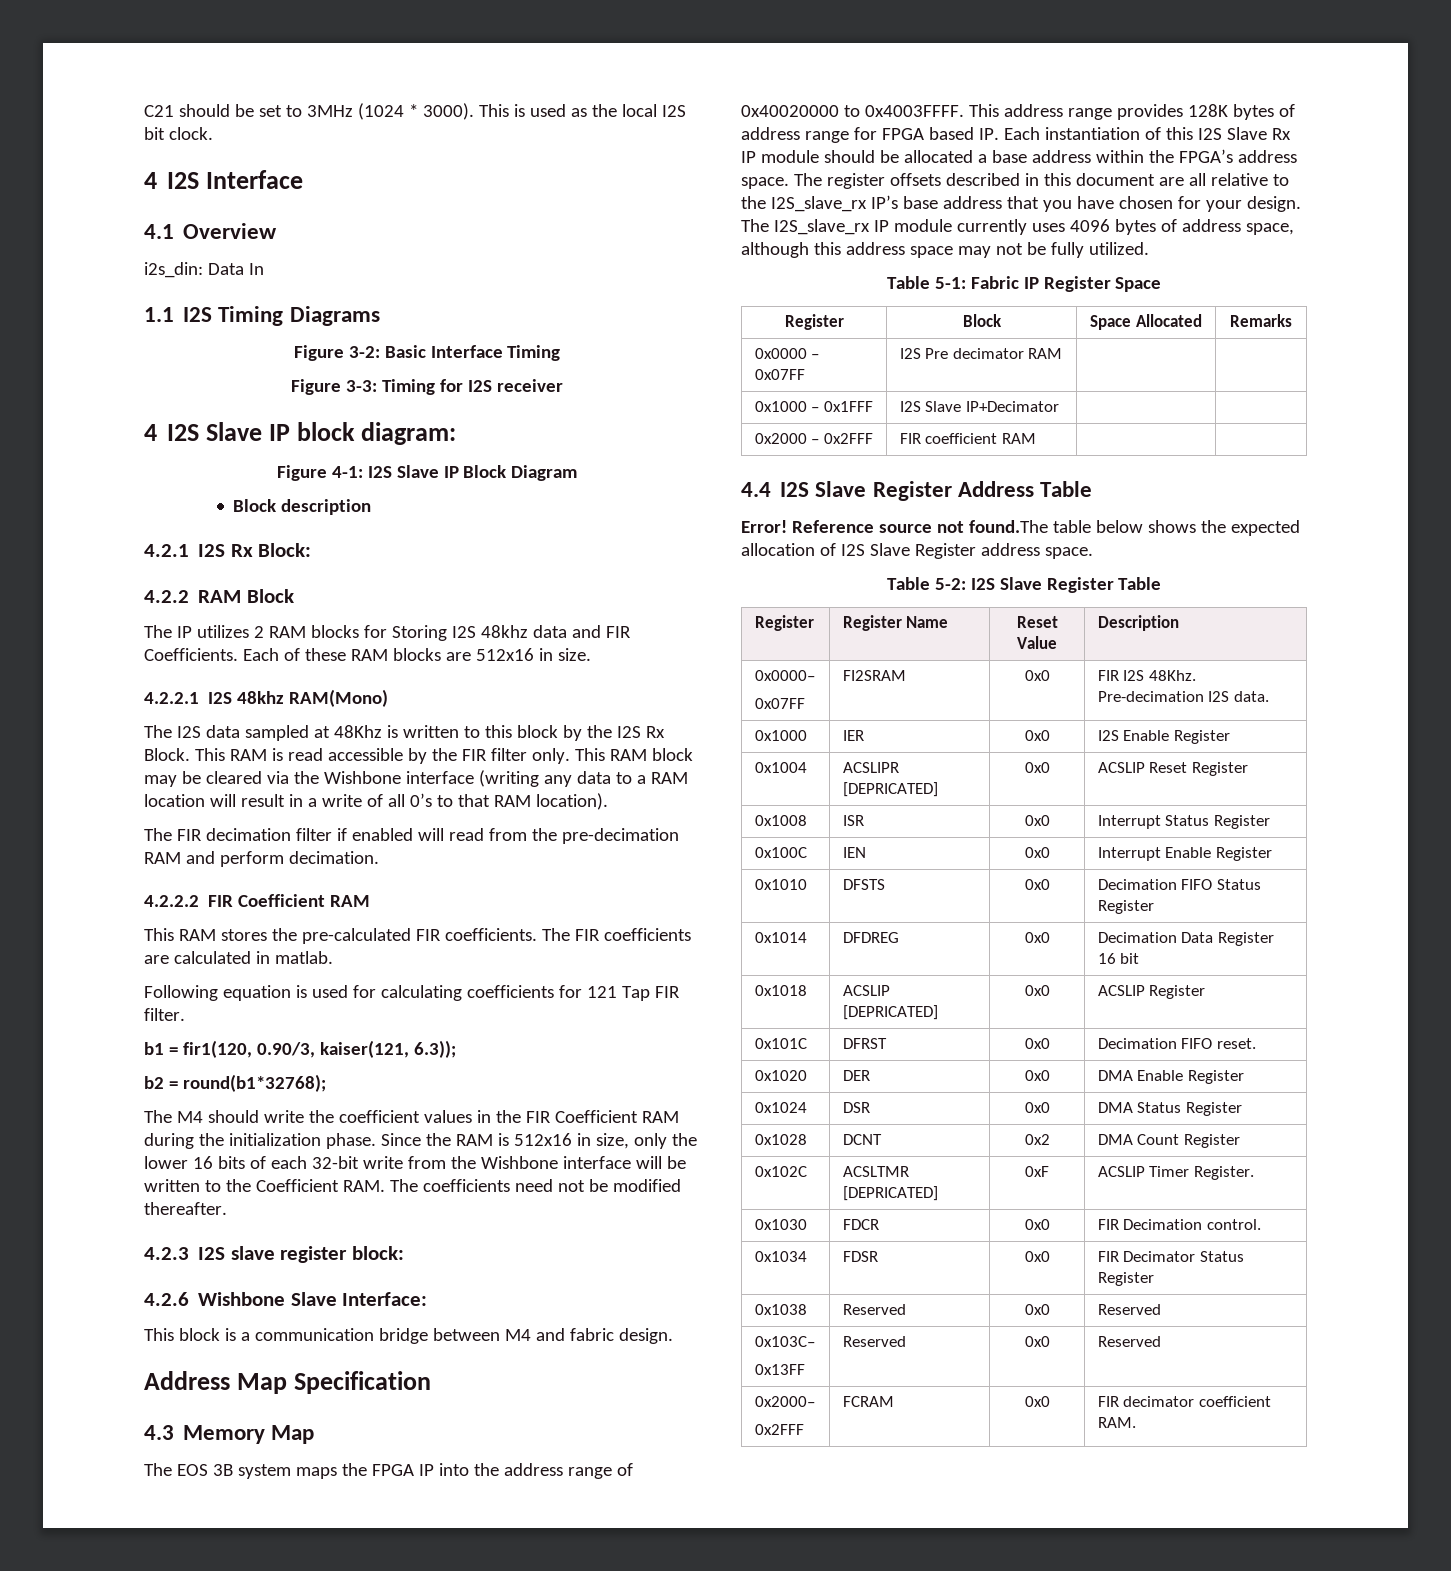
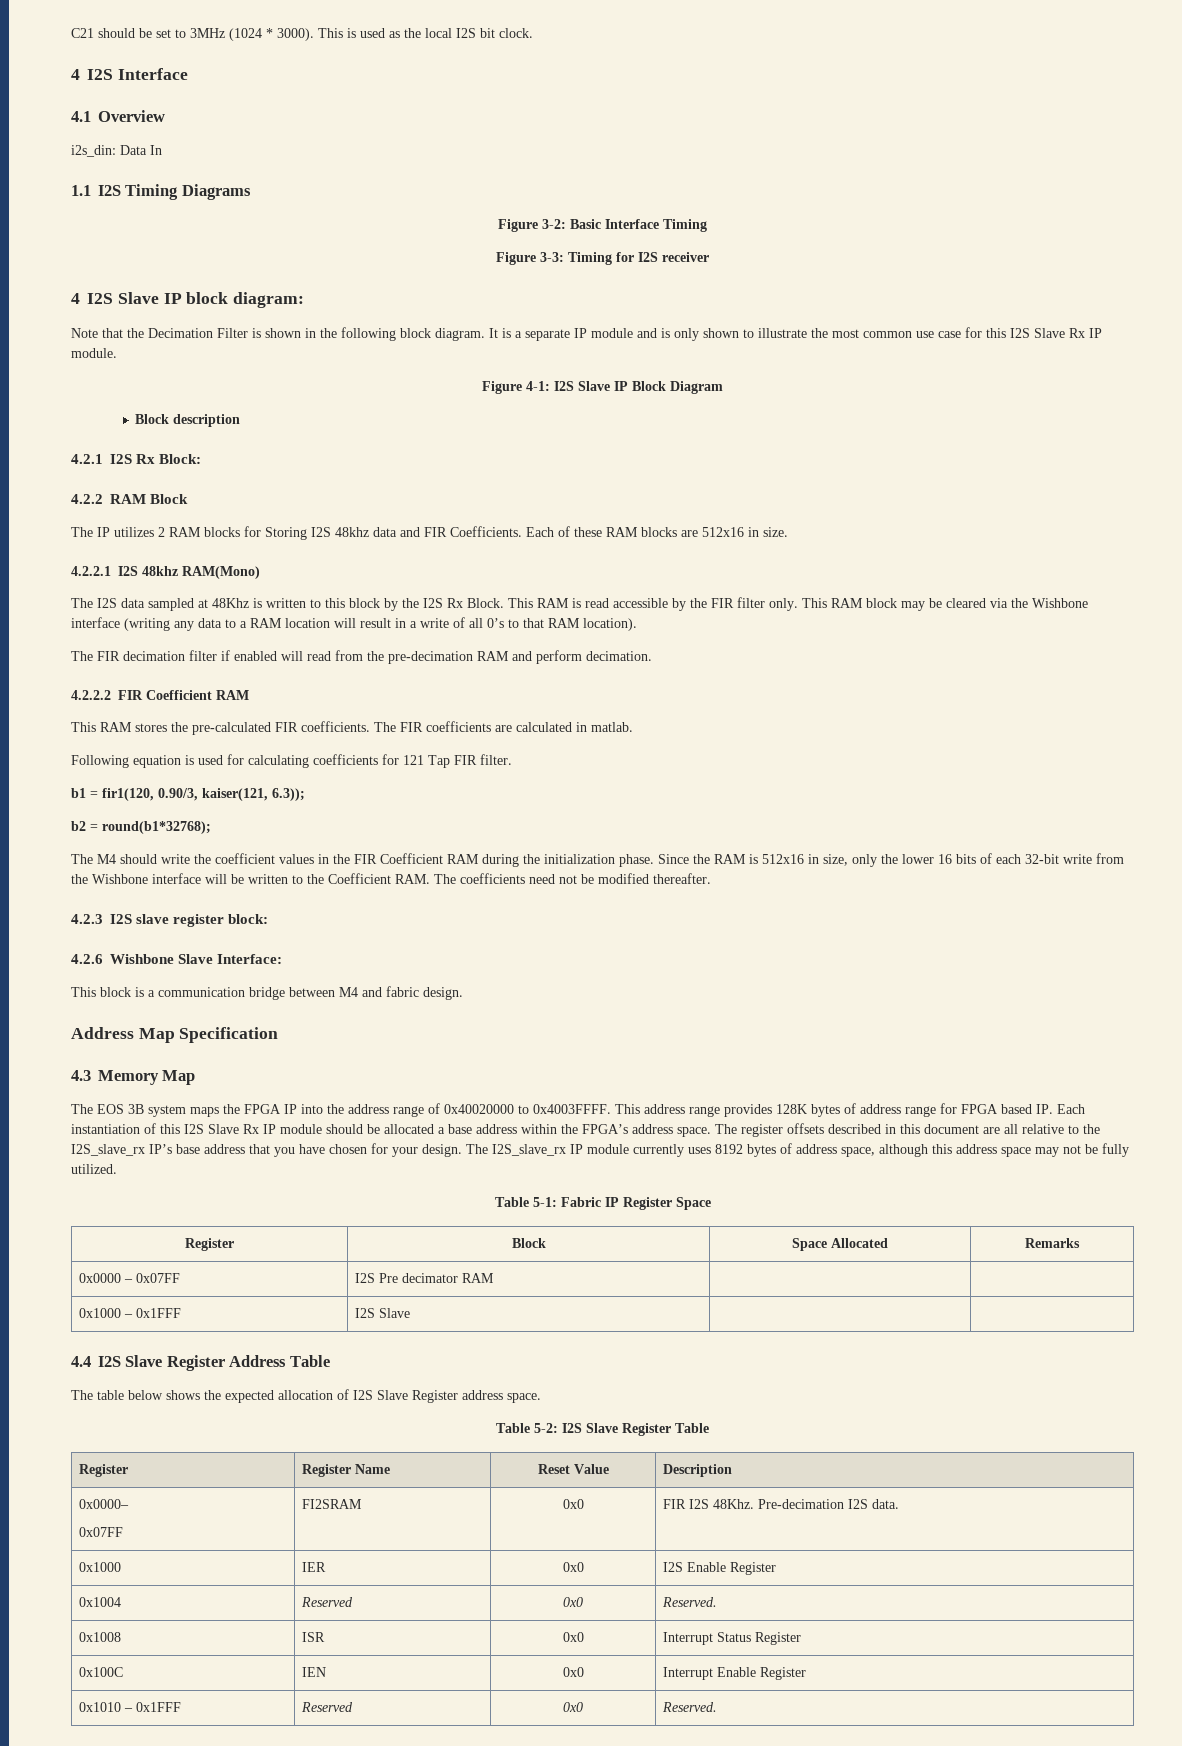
+ Note that the Decimation Filter is shown in the following block diagram. It is a separate IP module and is only shown to illustrate the most common use case for this I2S Slave Rx IP module.
- The I2S_slave_rx IP module currently uses 4096 bytes of address space, although this address space may not be fully utilized.
+ The I2S_slave_rx IP module currently uses 8192 bytes of address space, although this address space may not be fully utilized.
- 0x1000 – 0x1FFF | I2S Slave IP+Decimator | |
- 0x2000 – 0x2FFF | FIR coefficient RAM | |
+ 0x1000 – 0x1FFF | I2S Slave | |
- Error! Reference source not found.The table below shows the expected allocation of I2S Slave Register address space.
+ The table below shows the expected allocation of I2S Slave Register address space.
- 0x1004 | ACSLIPR [DEPRICATED] | 0x0 | ACSLIP Reset Register
+ 0x1004 | Reserved | 0x0 | Reserved.
- 0x1010 | DFSTS | 0x0 | Decimation FIFO Status Register
- 0x1014 | DFDREG | 0x0 | Decimation Data Register 16 bit
- 0x1018 | ACSLIP [DEPRICATED] | 0x0 | ACSLIP Register
- 0x101C | DFRST | 0x0 | Decimation FIFO reset.
- 0x1020 | DER | 0x0 | DMA Enable Register
- 0x1024 | DSR | 0x0 | DMA Status Register
- 0x1028 | DCNT | 0x2 | DMA Count Register
- 0x102C | ACSLTMR [DEPRICATED] | 0xF | ACSLIP Timer Register.
- 0x1030 | FDCR | 0x0 | FIR Decimation control.
- 0x1034 | FDSR | 0x0 | FIR Decimator Status Register
- 0x1038 | Reserved | 0x0 | Reserved
- 0x103C–
- 0x13FF | Reserved | 0x0 | Reserved
- 0x2000–
- 0x2FFF | FCRAM | 0x0 | FIR decimator coefficient RAM.
+ 0x1010 – 0x1FFF | Reserved | 0x0 | Reserved.

